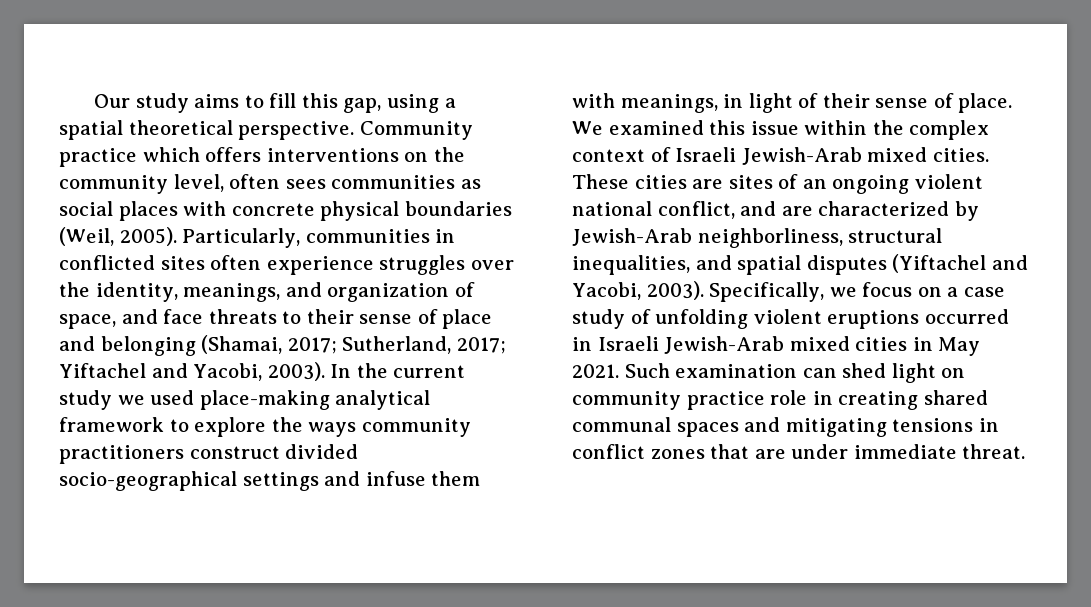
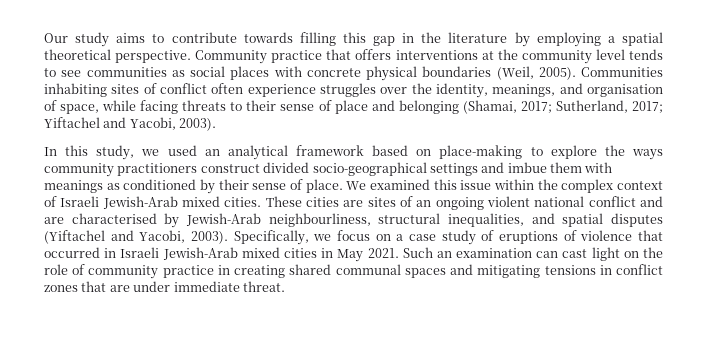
- Our study aims to fill this gap, using a spatial theoretical perspective.
+ Our study aims to contribute towards filling this gap in the literature by employing a spatial theoretical perspective.
- Community practice which offers interventions on the community level, often sees communities as social places with concrete physical boundaries (Weil, 2005).
+ Community practice that offers interventions at the community level tends to see communities as social places with concrete physical boundaries (Weil, 2005).
- Particularly, communities in conflicted sites often experience struggles over the identity, meanings, and organization of space, and face threats to their sense of place and belonging (Shamai, 2017; Sutherland, 2017; Yiftachel and Yacobi, 2003). In the current study we used place-making analytical framework to explore the ways community practitioners construct divided socio-geographical settings and infuse them with meanings, in light of their sense of place.
+ Communities inhabiting sites of conflict often experience struggles over the identity, meanings, and organisation of space, while facing threats to their sense of place and belonging (Shamai, 2017; Sutherland, 2017; Yiftachel and Yacobi, 2003).
+ In this study, we used an analytical framework based on place-making to explore the ways community practitioners construct divided socio-geographical settings and imbue them with meanings as conditioned by their sense of place.
- These cities are sites of an ongoing violent national conflict, and are characterized by Jewish-Arab neighborliness, structural inequalities, and spatial disputes (Yiftachel and Yacobi, 2003).
+ These cities are sites of an ongoing violent national conflict and are characterised by Jewish-Arab neighbourliness, structural inequalities, and spatial disputes (Yiftachel and Yacobi, 2003).
- Specifically, we focus on a case study of unfolding violent eruptions occurred in Israeli Jewish-Arab mixed cities in May 2021.
+ Specifically, we focus on a case study of eruptions of violence that occurred in Israeli Jewish-Arab mixed cities in May 2021.
- Such examination can shed light on community practice role in creating shared communal spaces and mitigating tensions in conflict zones that are under immediate threat.
+ Such an examination can cast light on the role of community practice in creating shared communal spaces and mitigating tensions in conflict zones that are under immediate threat.

